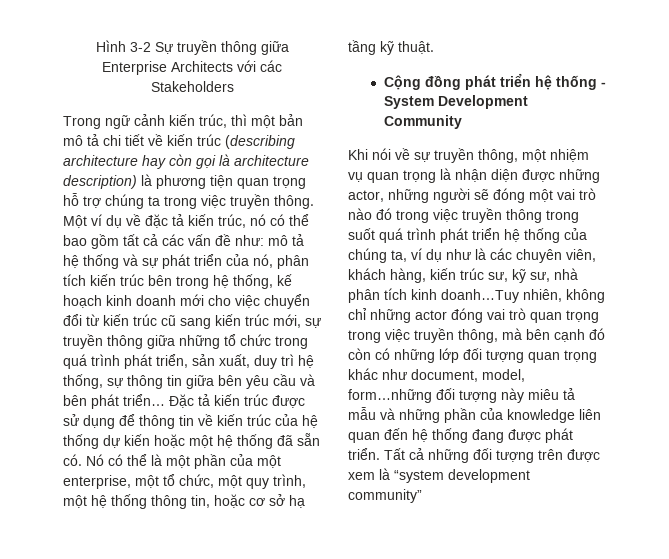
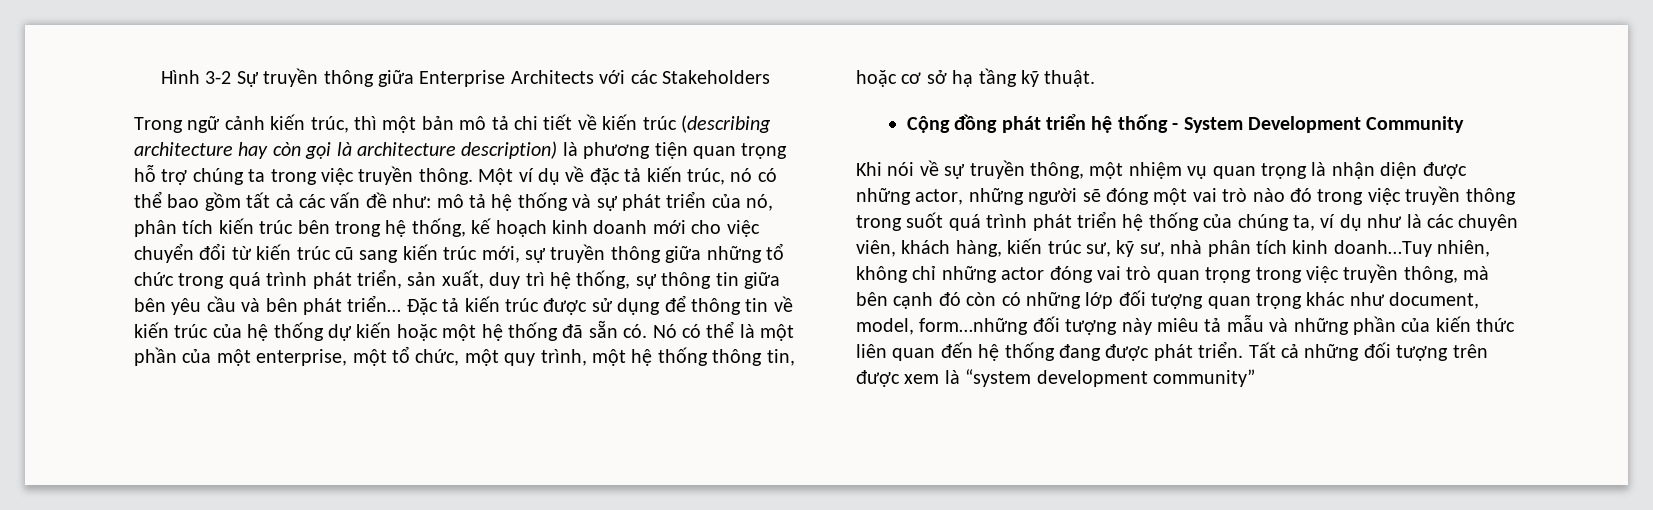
- Khi nói về sự truyền thông, một nhiệm vụ quan trọng là nhận diện được những actor, những người sẽ đóng một vai trò nào đó trong việc truyền thông trong suốt quá trình phát triển hệ thống của chúng ta, ví dụ như là các chuyên viên, khách hàng, kiến trúc sư, kỹ sư, nhà phân tích kinh doanh…Tuy nhiên, không chỉ những actor đóng vai trò quan trọng trong việc truyền thông, mà bên cạnh đó còn có những lớp đối tượng quan trọng khác như document, model, form…những đối tượng này miêu tả mẫu và những phần của knowledge liên quan đến hệ thống đang được phát triển.
+ Khi nói về sự truyền thông, một nhiệm vụ quan trọng là nhận diện được những actor, những người sẽ đóng một vai trò nào đó trong việc truyền thông trong suốt quá trình phát triển hệ thống của chúng ta, ví dụ như là các chuyên viên, khách hàng, kiến trúc sư, kỹ sư, nhà phân tích kinh doanh…Tuy nhiên, không chỉ những actor đóng vai trò quan trọng trong việc truyền thông, mà bên cạnh đó còn có những lớp đối tượng quan trọng khác như document, model, form…những đối tượng này miêu tả mẫu và những phần của kiến thức liên quan đến hệ thống đang được phát triển.

